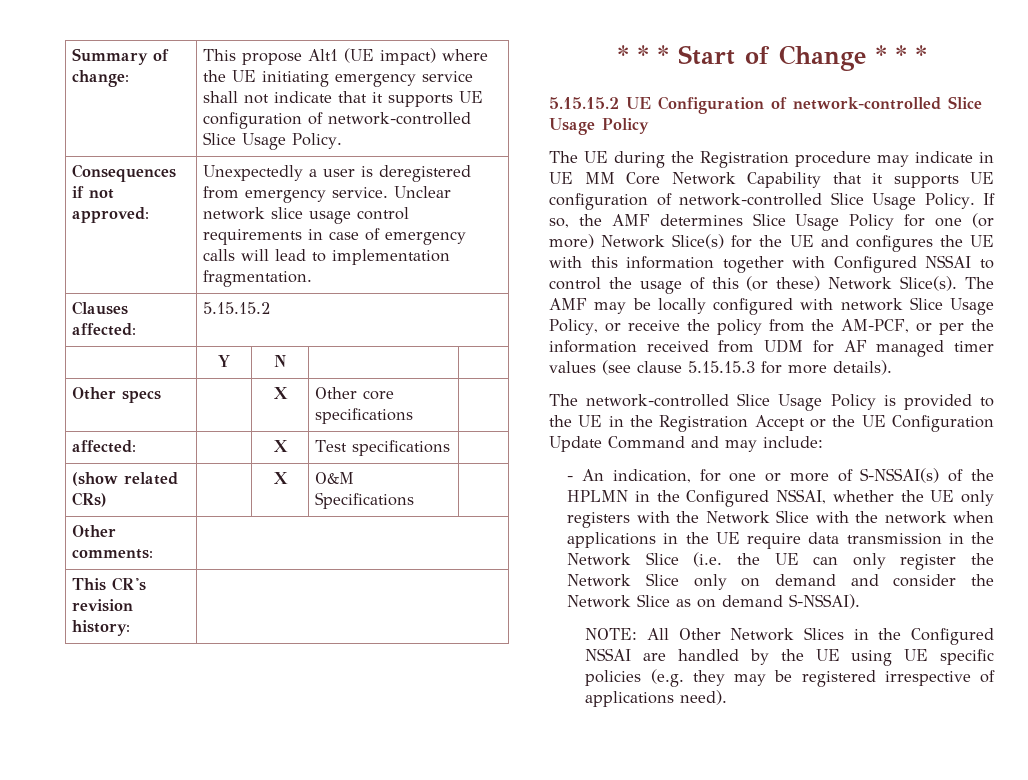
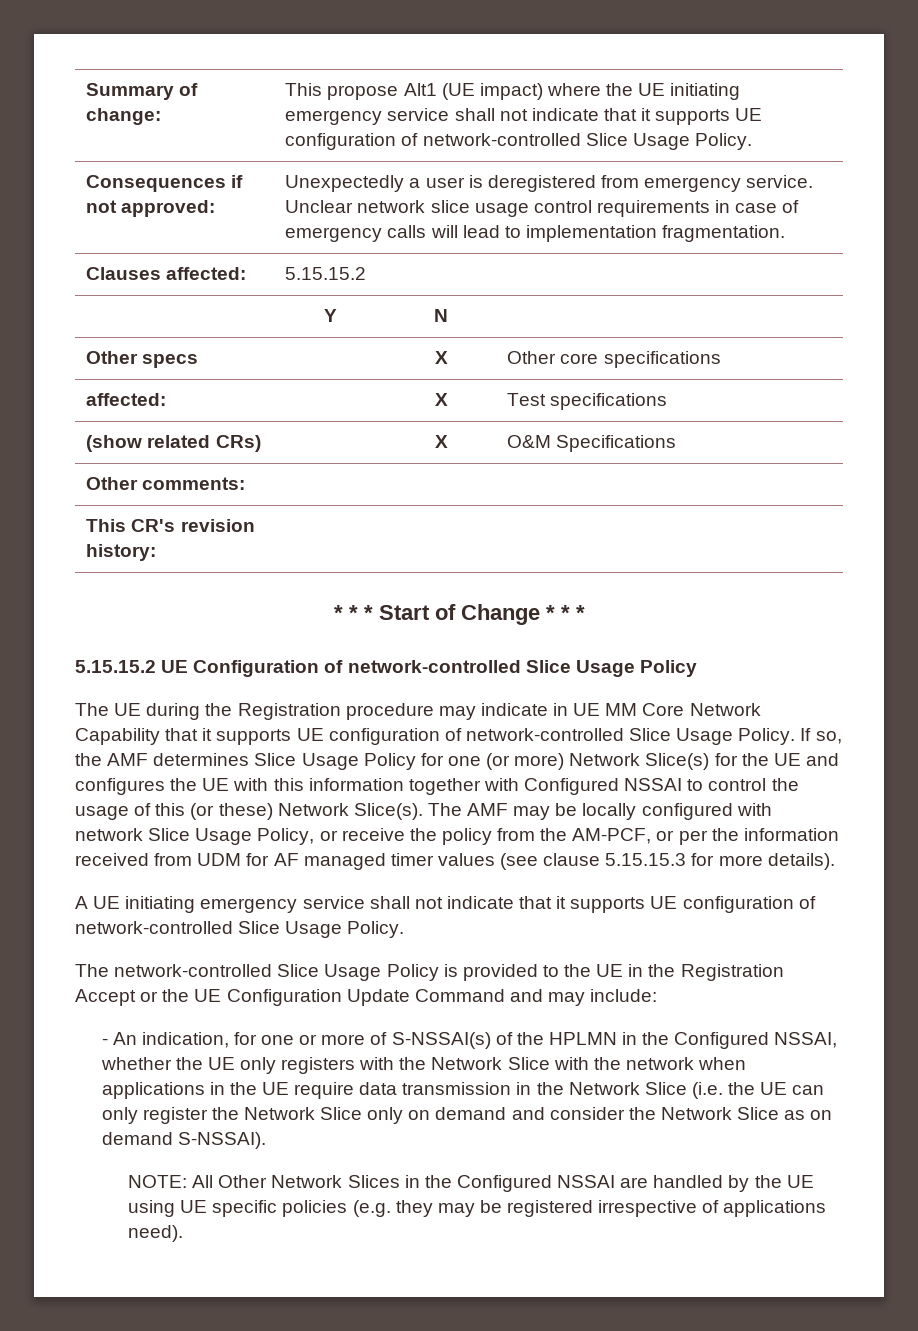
+ A UE initiating emergency service shall not indicate that it supports UE configuration of network-controlled Slice Usage Policy.

